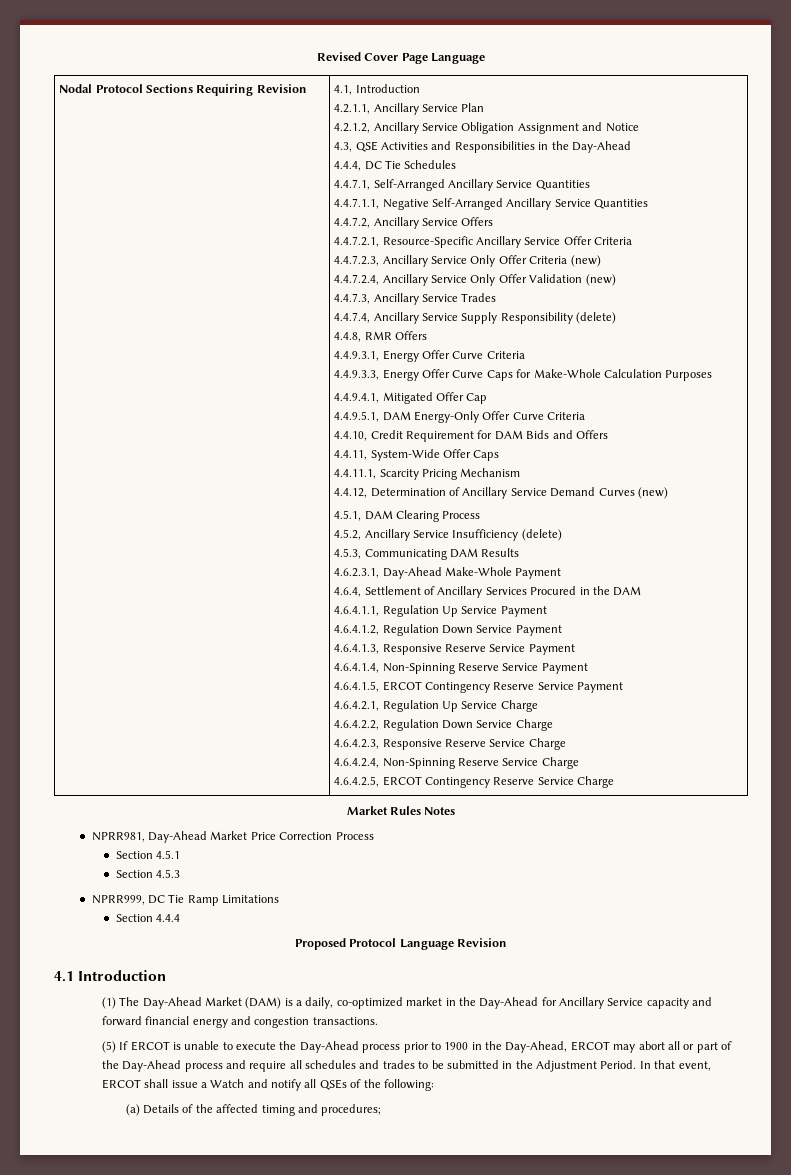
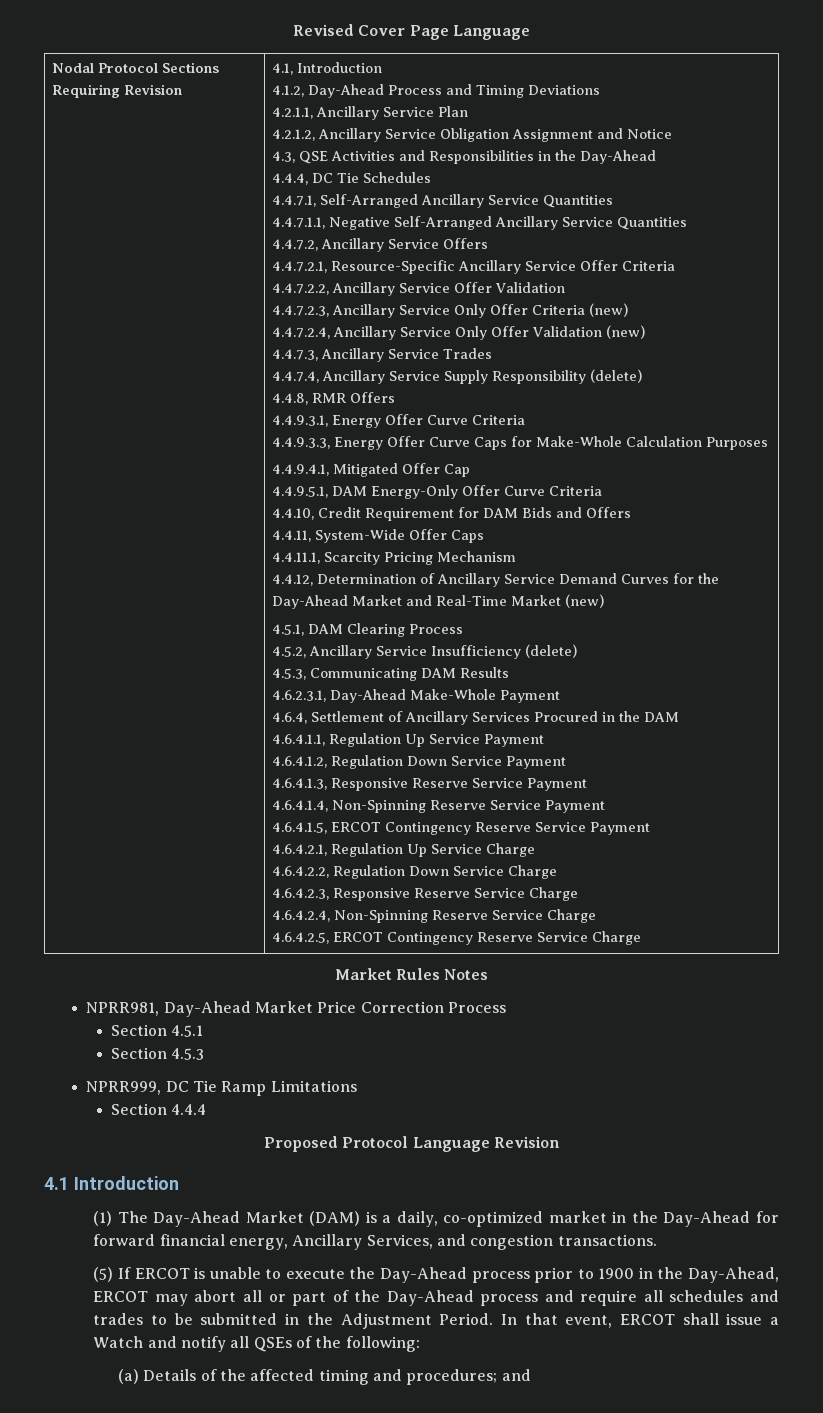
+ 4.1.2, Day-Ahead Process and Timing Deviations
+ 4.4.7.2.2, Ancillary Service Offer Validation
- 4.4.12, Determination of Ancillary Service Demand Curves (new)
+ 4.4.12, Determination of Ancillary Service Demand Curves for the Day-Ahead Market and Real-Time Market (new)
- (1) The Day-Ahead Market (DAM) is a daily, co-optimized market in the Day-Ahead for Ancillary Service capacity and forward financial energy and congestion transactions.
+ (1) The Day-Ahead Market (DAM) is a daily, co-optimized market in the Day-Ahead for forward financial energy, Ancillary Services, and congestion transactions.
- (a) Details of the affected timing and procedures;
+ (a) Details of the affected timing and procedures; and

